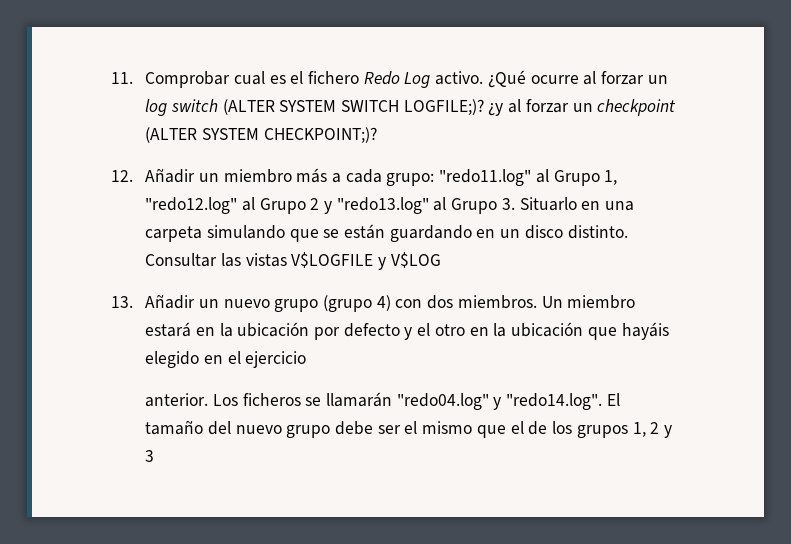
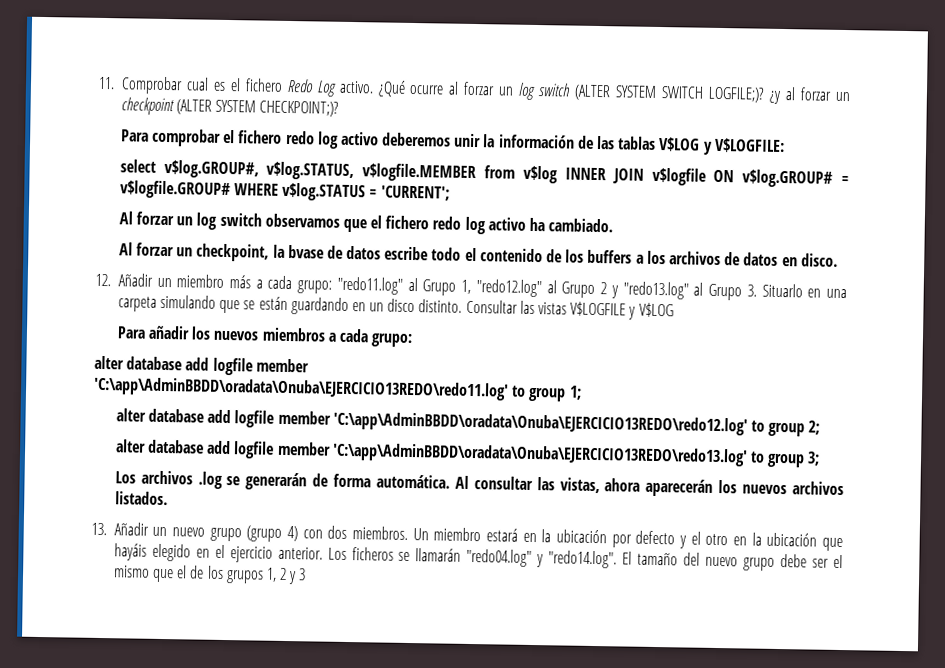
+ Para comprobar el fichero redo log activo deberemos unir la información de las tablas V$LOG y V$LOGFILE:
+ select v$log.GROUP#, v$log.STATUS, v$logfile.MEMBER from v$log INNER JOIN v$logfile ON v$log.GROUP# = v$logfile.GROUP# WHERE v$log.STATUS = 'CURRENT';
+ Al forzar un log switch observamos que el fichero redo log activo ha cambiado.
+ Al forzar un checkpoint, la bvase de datos escribe todo el contenido de los buffers a los archivos de datos en disco.
+ Para añadir los nuevos miembros a cada grupo:
+ alter database add logfile member
+ 'C:\app\AdminBBDD\oradata\Onuba\EJERCICIO13REDO\redo11.log' to group 1;
+ alter database add logfile member 'C:\app\AdminBBDD\oradata\Onuba\EJERCICIO13REDO\redo12.log' to group 2;
+ alter database add logfile member 'C:\app\AdminBBDD\oradata\Onuba\EJERCICIO13REDO\redo13.log' to group 3;
+ Los archivos .log se generarán de forma automática. Al consultar las vistas, ahora aparecerán los nuevos archivos listados.
- Un miembro estará en la ubicación por defecto y el otro en la ubicación que hayáis elegido en el ejercicio
- anterior.
+ Un miembro estará en la ubicación por defecto y el otro en la ubicación que hayáis elegido en el ejercicio anterior.

